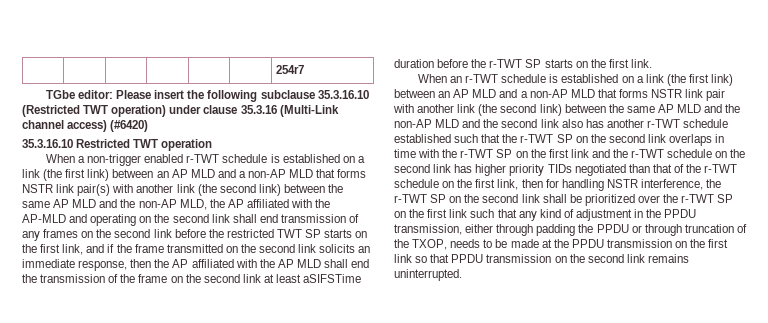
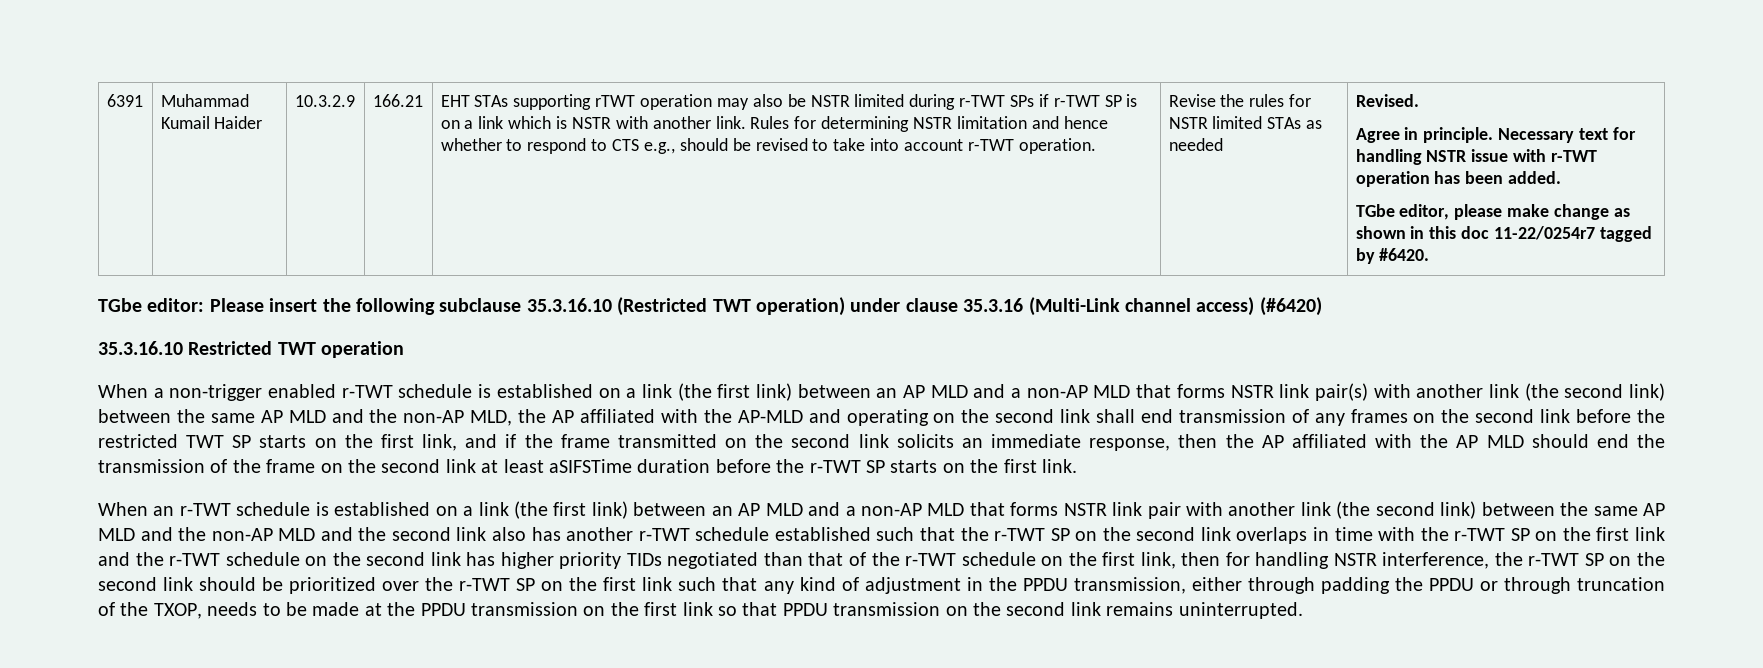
- 254r7
+ 6391 | Muhammad Kumail Haider | 10.3.2.9 | 166.21 | EHT STAs supporting rTWT operation may also be NSTR limited during r-TWT SPs if r-TWT SP is on a link which is NSTR with another link. Rules for determining NSTR limitation and hence whether to respond to CTS e.g., should be revised to take into account r-TWT operation. | Revise the rules for NSTR limited STAs as needed | Revised.
+ Agree in principle. Necessary text for handling NSTR issue with r-TWT operation has been added.
+ TGbe editor, please make change as shown in this doc 11-22/0254r7 tagged by #6420.
- When a non-trigger enabled r-TWT schedule is established on a link (the first link) between an AP MLD and a non-AP MLD that forms NSTR link pair(s) with another link (the second link) between the same AP MLD and the non-AP MLD, the AP affiliated with the AP-MLD and operating on the second link shall end transmission of any frames on the second link before the restricted TWT SP starts on the first link, and if the frame transmitted on the second link solicits an immediate response, then the AP affiliated with the AP MLD shall end the transmission of the frame on the second link at least aSIFSTime duration before the r-TWT SP starts on the first link.
+ When a non-trigger enabled r-TWT schedule is established on a link (the first link) between an AP MLD and a non-AP MLD that forms NSTR link pair(s) with another link (the second link) between the same AP MLD and the non-AP MLD, the AP affiliated with the AP-MLD and operating on the second link shall end transmission of any frames on the second link before the restricted TWT SP starts on the first link, and if the frame transmitted on the second link solicits an immediate response, then the AP affiliated with the AP MLD should end the transmission of the frame on the second link at least aSIFSTime duration before the r-TWT SP starts on the first link.
- When an r-TWT schedule is established on a link (the first link) between an AP MLD and a non-AP MLD that forms NSTR link pair with another link (the second link) between the same AP MLD and the non-AP MLD and the second link also has another r-TWT schedule established such that the r-TWT SP on the second link overlaps in time with the r-TWT SP on the first link and the r-TWT schedule on the second link has higher priority TIDs negotiated than that of the r-TWT schedule on the first link, then for handling NSTR interference, the r-TWT SP on the second link shall be prioritized over the r-TWT SP on the first link such that any kind of adjustment in the PPDU transmission, either through padding the PPDU or through truncation of the TXOP, needs to be made at the PPDU transmission on the first link so that PPDU transmission on the second link remains uninterrupted.
+ When an r-TWT schedule is established on a link (the first link) between an AP MLD and a non-AP MLD that forms NSTR link pair with another link (the second link) between the same AP MLD and the non-AP MLD and the second link also has another r-TWT schedule established such that the r-TWT SP on the second link overlaps in time with the r-TWT SP on the first link and the r-TWT schedule on the second link has higher priority TIDs negotiated than that of the r-TWT schedule on the first link, then for handling NSTR interference, the r-TWT SP on the second link should be prioritized over the r-TWT SP on the first link such that any kind of adjustment in the PPDU transmission, either through padding the PPDU or through truncation of the TXOP, needs to be made at the PPDU transmission on the first link so that PPDU transmission on the second link remains uninterrupted.

